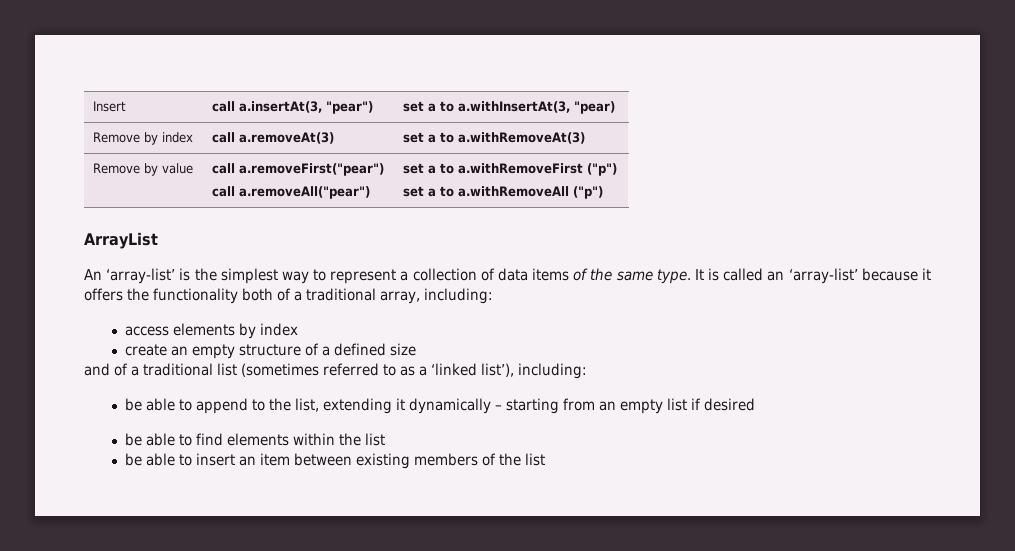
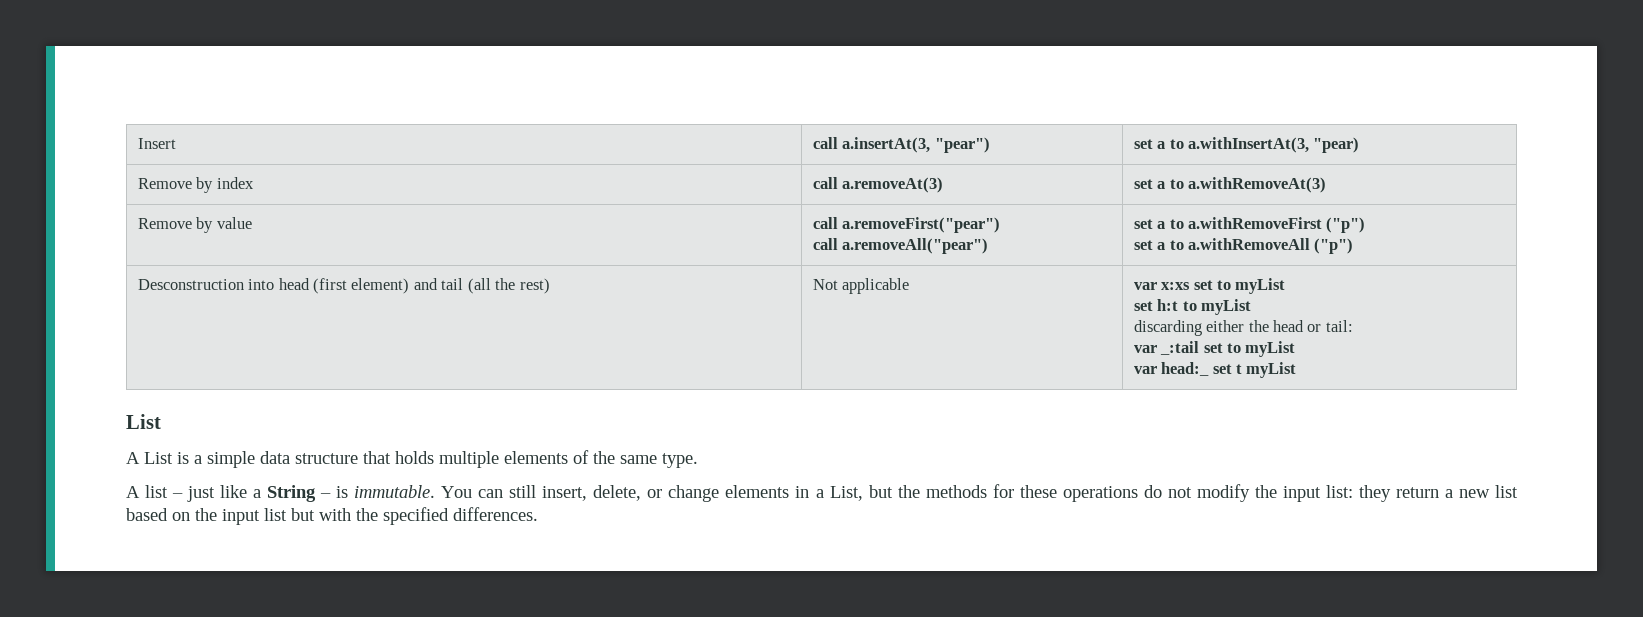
- ArrayList
- An ‘array-list’ is the simplest way to represent a collection of data items of the same type. It is called an ‘array-list’ because it offers the functionality both of a traditional array, including:
- access elements by index
- create an empty structure of a defined size
- and of a traditional list (sometimes referred to as a ‘linked list’), including:
- be able to append to the list, extending it dynamically – starting from an empty list if desired
- be able to find elements within the list
- be able to insert an item between existing members of the list
+ Desconstruction into head (first element) and tail (all the rest) | Not applicable | var x:xs set to myList
+ set h:t to myList
+ discarding either the head or tail:
+ var _:tail set to myList
+ var head:_ set t myList
+ List
+ A List is a simple data structure that holds multiple elements of the same type.
+ A list – just like a String – is immutable. You can still insert, delete, or change elements in a List, but the methods for these operations do not modify the input list: they return a new list based on the input list but with the specified differences.

